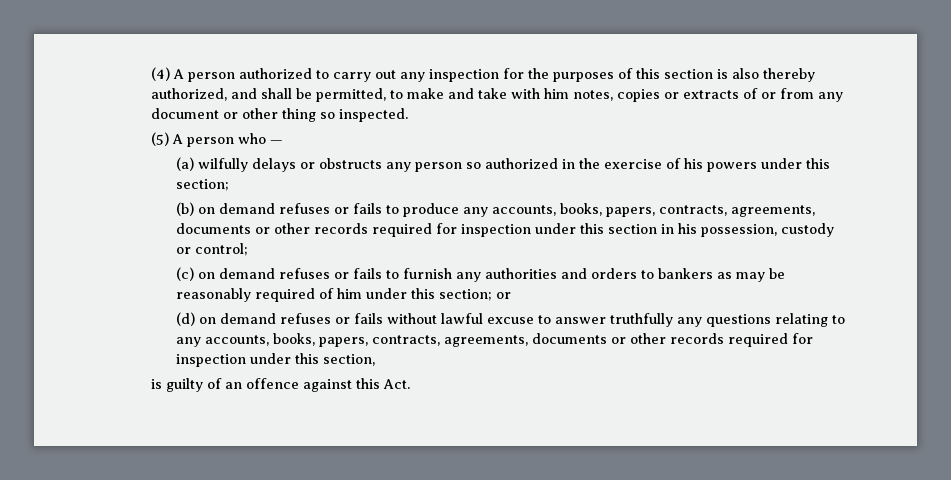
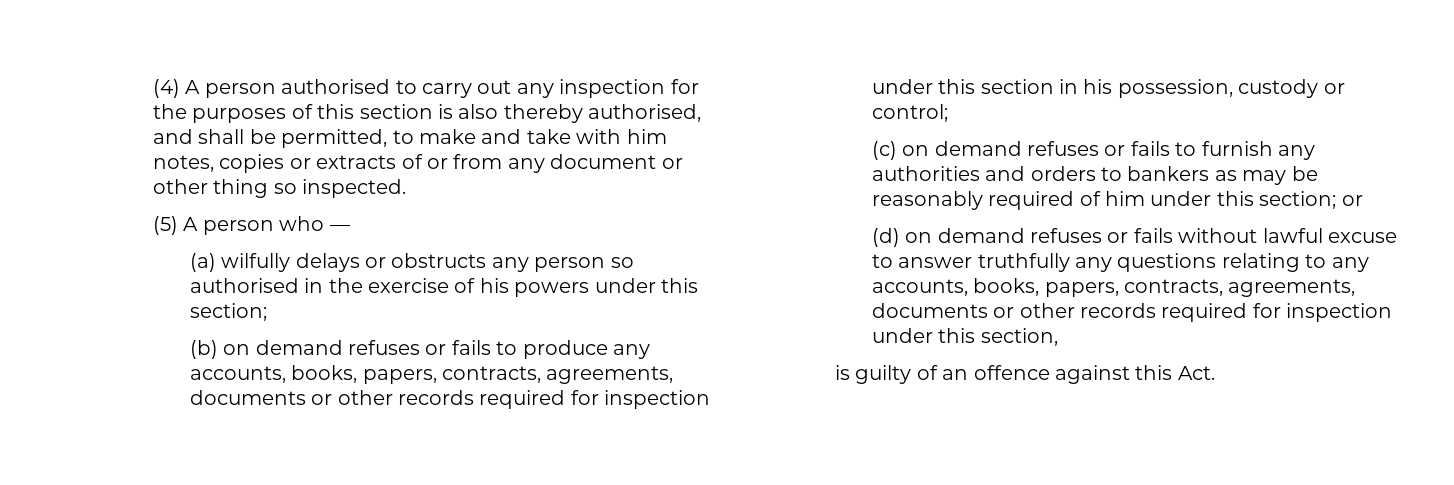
- (4) A person authorized to carry out any inspection for the purposes of this section is also thereby authorized, and shall be permitted, to make and take with him notes, copies or extracts of or from any document or other thing so inspected.
+ (4) A person authorised to carry out any inspection for the purposes of this section is also thereby authorised, and shall be permitted, to make and take with him notes, copies or extracts of or from any document or other thing so inspected.
- (a) wilfully delays or obstructs any person so authorized in the exercise of his powers under this section;
+ (a) wilfully delays or obstructs any person so authorised in the exercise of his powers under this section;

